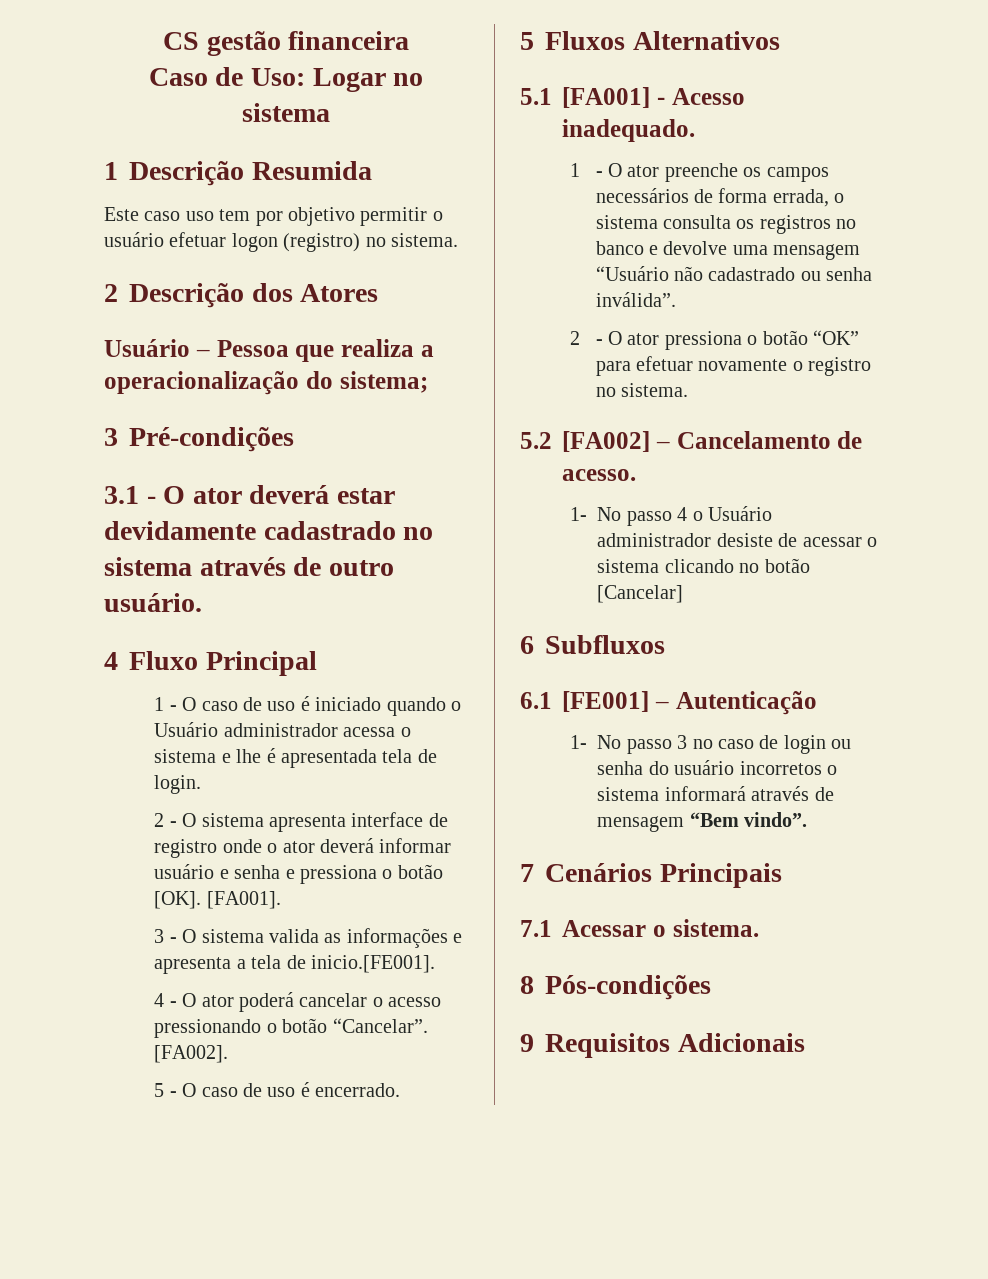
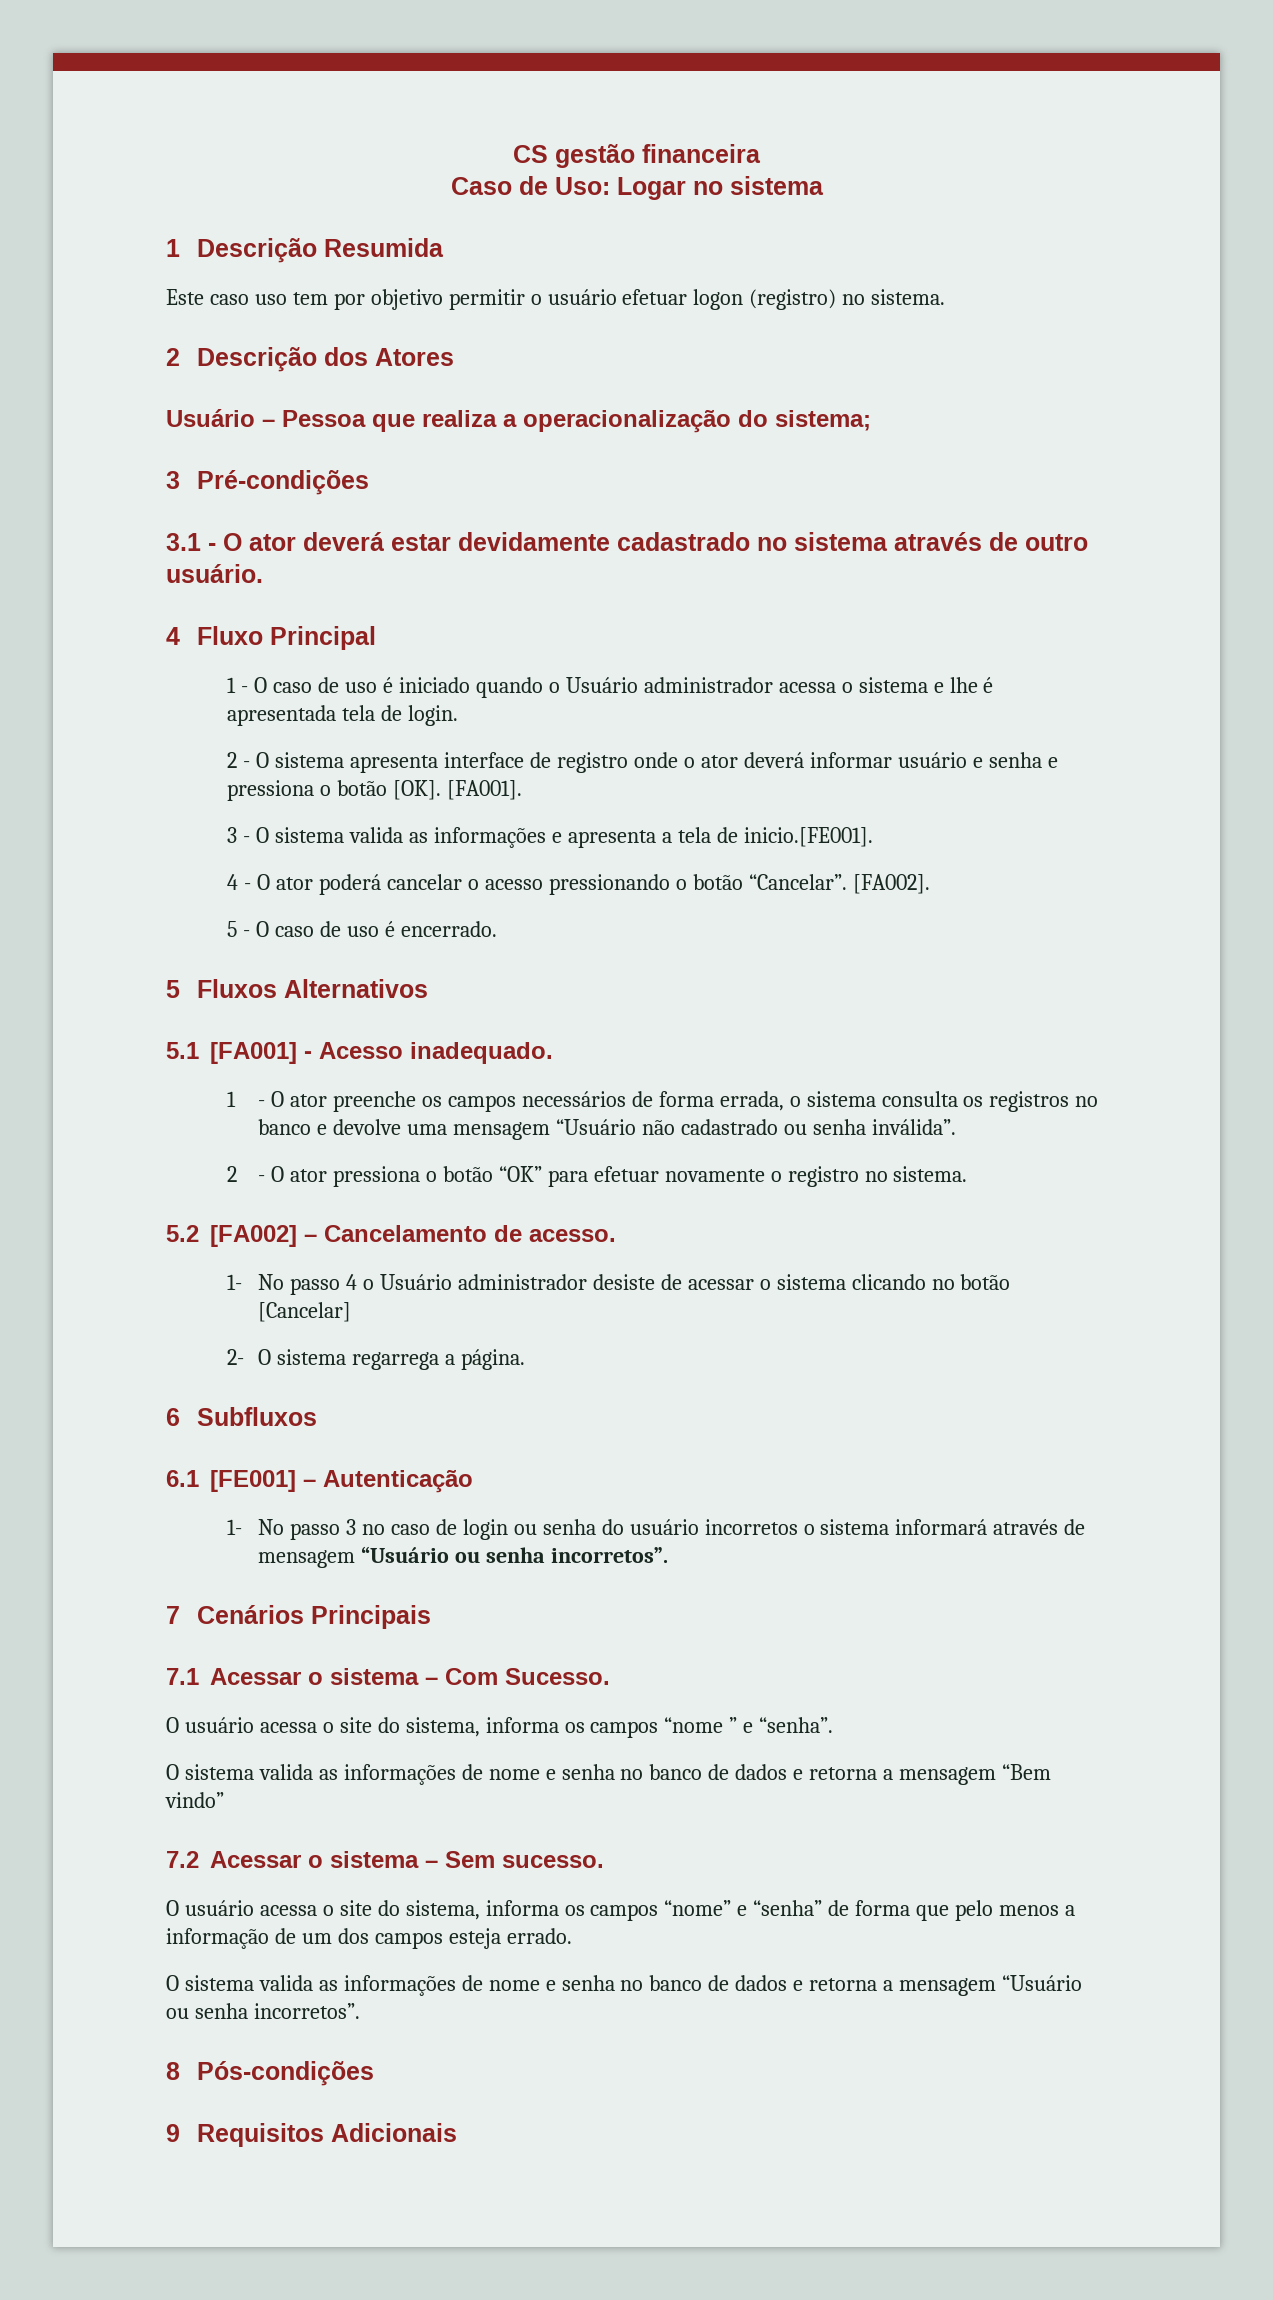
+ 2- O sistema regarrega a página.
- 1- No passo 3 no caso de login ou senha do usuário incorretos o sistema informará através de mensagem “Bem vindo”.
+ 1- No passo 3 no caso de login ou senha do usuário incorretos o sistema informará através de mensagem “Usuário ou senha incorretos”.
- 7.1 Acessar o sistema.
+ 7.1 Acessar o sistema – Com Sucesso.
+ O usuário acessa o site do sistema, informa os campos “nome ” e “senha”.
+ O sistema valida as informações de nome e senha no banco de dados e retorna a mensagem “Bem vindo”
+ 7.2 Acessar o sistema – Sem sucesso.
+ O usuário acessa o site do sistema, informa os campos “nome” e “senha” de forma que pelo menos a informação de um dos campos esteja errado.
+ O sistema valida as informações de nome e senha no banco de dados e retorna a mensagem “Usuário ou senha incorretos”.

